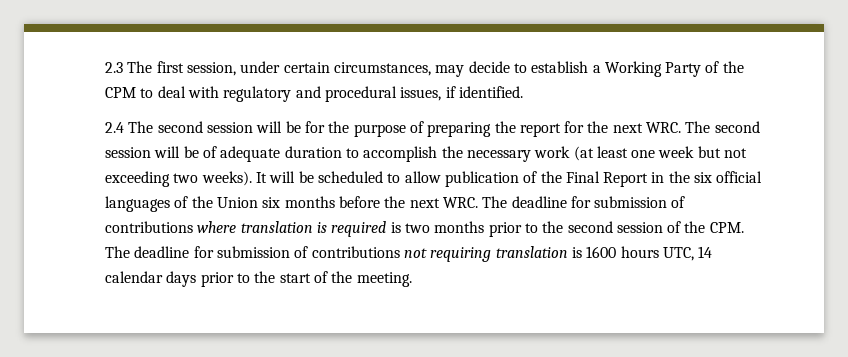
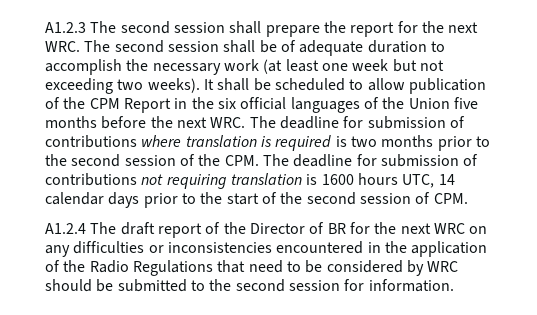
- 2.3 The first session, under certain circumstances, may decide to establish a Working Party of the CPM to deal with regulatory and procedural issues, if identified.
- 2.4 The second session will be for the purpose of preparing the report for the next WRC. The second session will be of adequate duration to accomplish the necessary work (at least one week but not exceeding two weeks).
+ A1.2.3 The second session shall prepare the report for the next WRC. The second session shall be of adequate duration to accomplish the necessary work (at least one week but not exceeding two weeks).
- It will be scheduled to allow publication of the Final Report in the six official languages of the Union six months before the next WRC. The deadline for submission of contributions where translation is required is two months prior to the second session of the CPM. The deadline for submission of contributions not requiring translation is 1600 hours UTC, 14 calendar days prior to the start of the meeting.
+ It shall be scheduled to allow publication of the CPM Report in the six official languages of the Union five months before the next WRC. The deadline for submission of contributions where translation is required is two months prior to the second session of the CPM. The deadline for submission of contributions not requiring translation is 1600 hours UTC, 14 calendar days prior to the start of the second session of CPM.
+ A1.2.4 The draft report of the Director of BR for the next WRC on any difficulties or inconsistencies encountered in the application of the Radio Regulations that need to be considered by WRC should be submitted to the second session for information.

